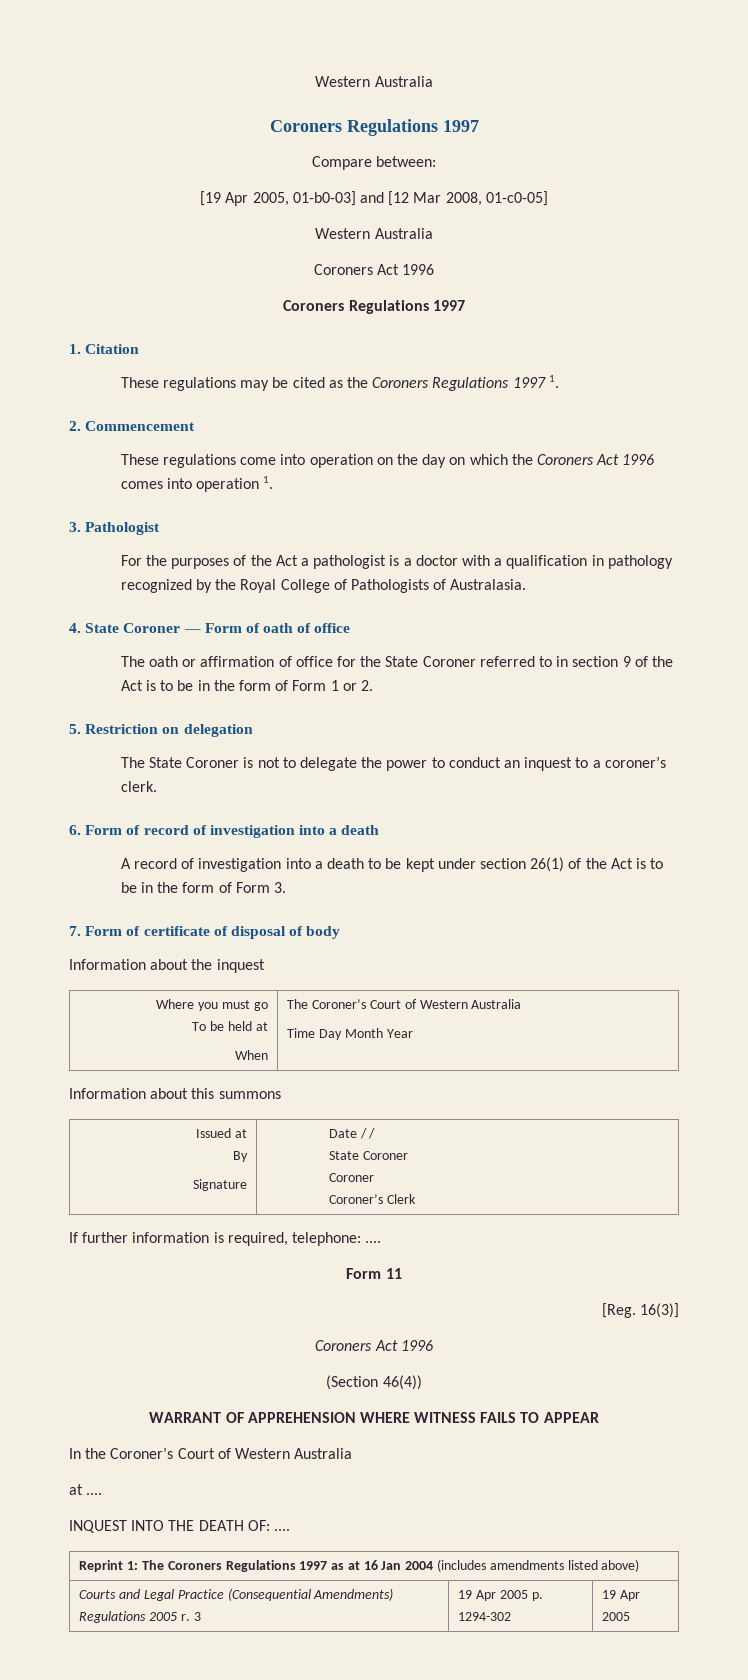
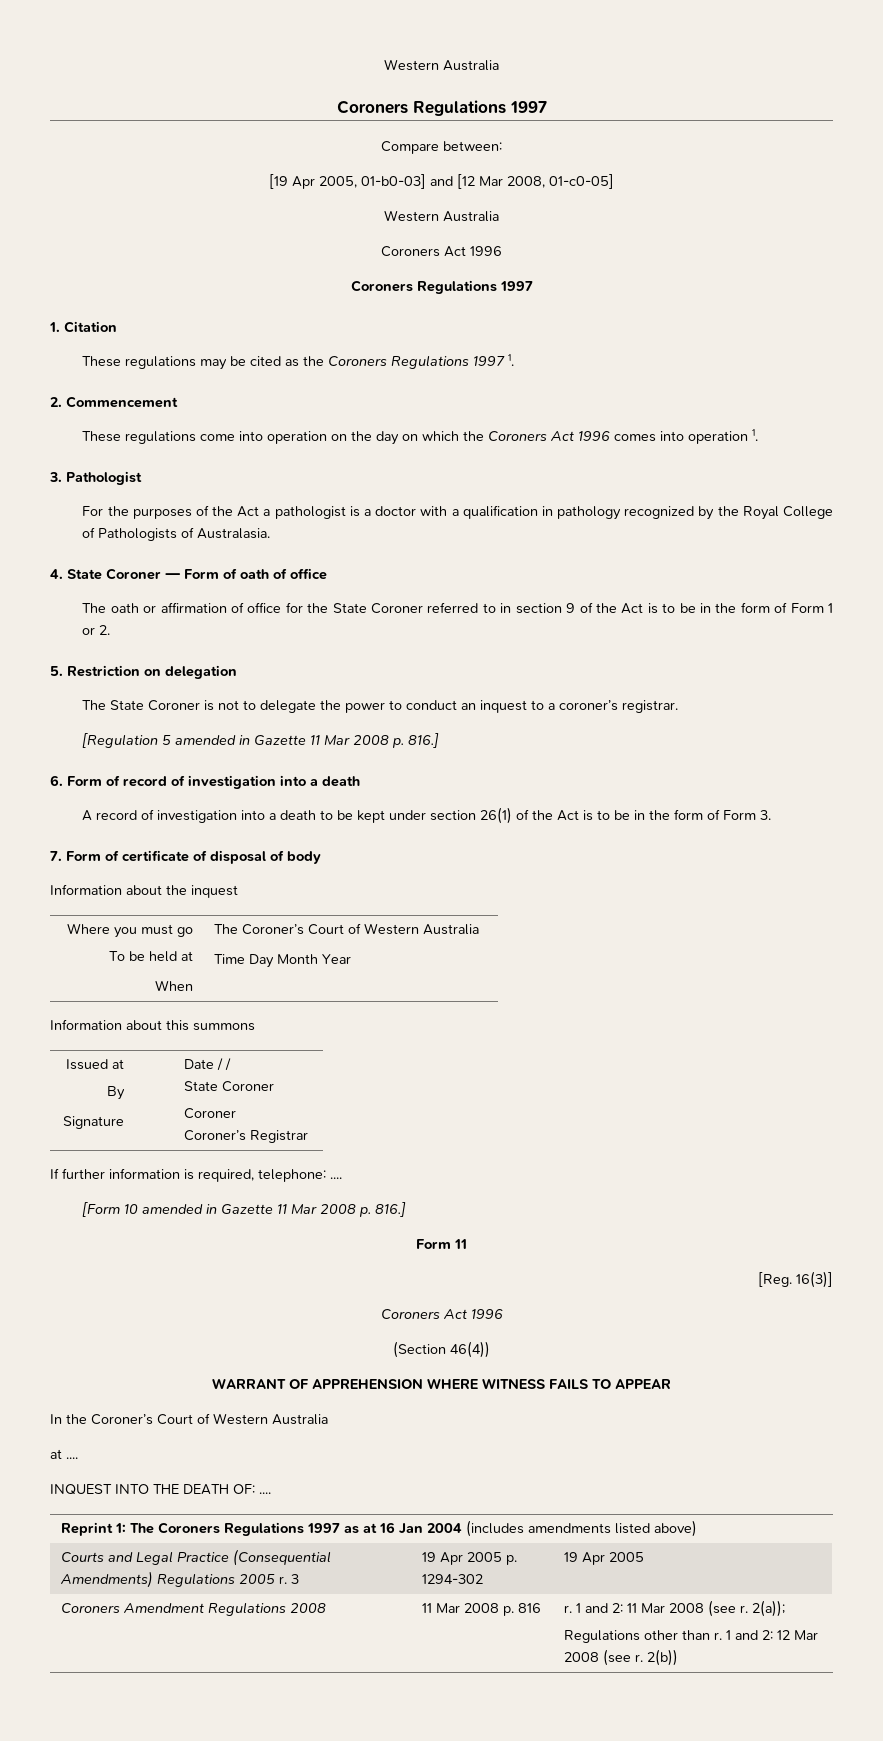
- The State Coroner is not to delegate the power to conduct an inquest to a coroner’s clerk.
+ The State Coroner is not to delegate the power to conduct an inquest to a coroner’s registrar.
+ [Regulation 5 amended in Gazette 11 Mar 2008 p. 816.]
  Issued at
  By
  Signature | Date / /
  State Coroner
  Coroner
- Coroner’s Clerk
+ Coroner’s Registrar
+ [Form 10 amended in Gazette 11 Mar 2008 p. 816.]
+ Coroners Amendment Regulations 2008 | 11 Mar 2008 p. 816 | r. 1 and 2: 11 Mar 2008 (see r. 2(a));
+ Regulations other than r. 1 and 2: 12 Mar 2008 (see r. 2(b))

